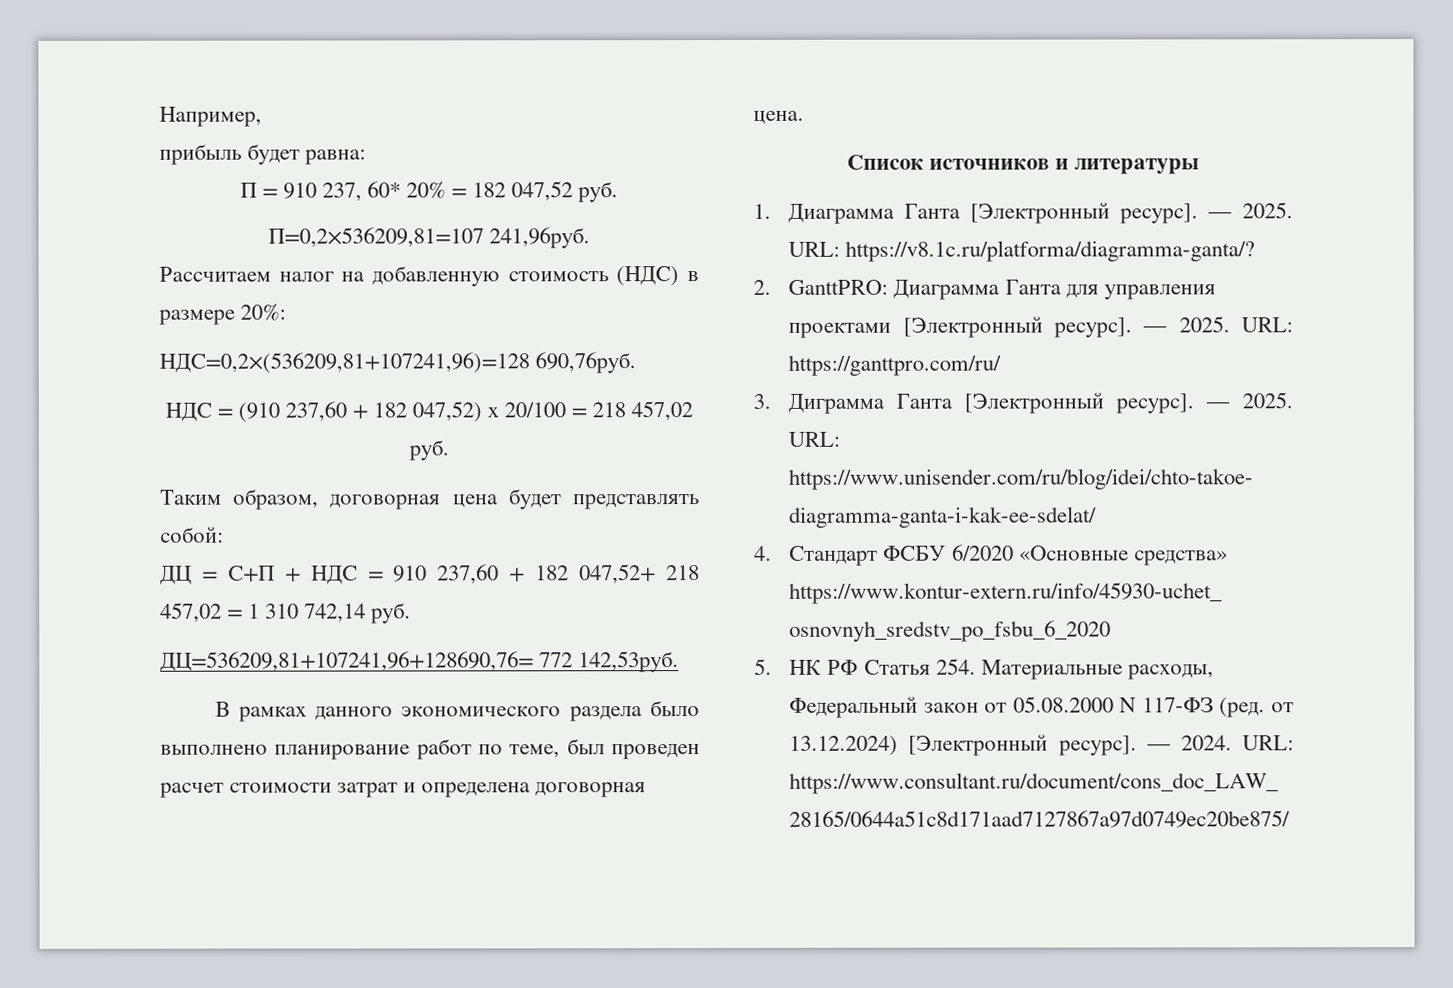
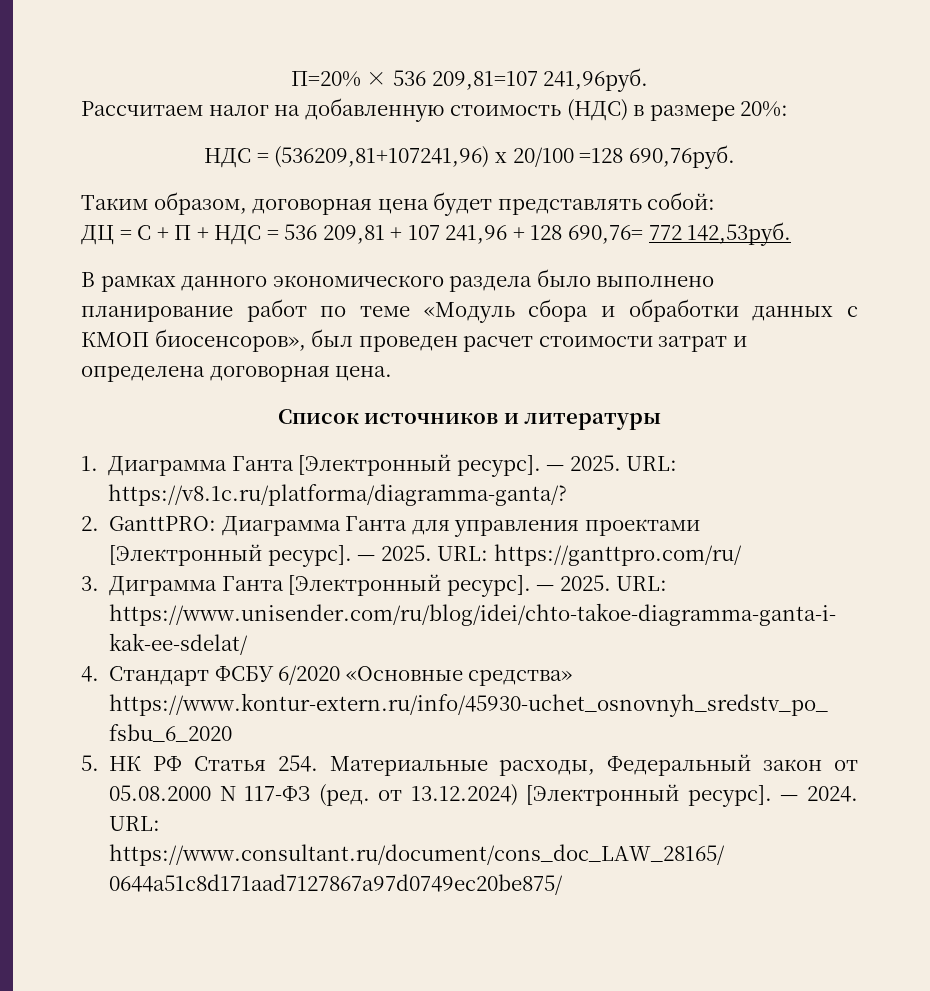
- Например,
- прибыль будет равна:
- П = 910 237, 60* 20% = 182 047,52 руб.
- П=0,2×536209,81=107 241,96руб.
+ П=20% × 536 209,81=107 241,96руб.
- НДС=0,2×(536209,81+107241,96)=128 690,76руб.
- НДС = (910 237,60 + 182 047,52) х 20/100 = 218 457,02 руб.
+ НДС = (536209,81+107241,96) х 20/100 =128 690,76руб.
- ДЦ = С+П + НДС = 910 237,60 + 182 047,52+ 218 457,02 = 1 310 742,14 руб.
- ДЦ=536209,81+107241,96+128690,76= 772 142,53руб.
+ ДЦ = С + П + НДС = 536 209,81 + 107 241,96 + 128 690,76= 772 142,53руб.
- В рамках данного экономического раздела было выполнено планирование работ по теме, был проведен расчет стоимости затрат и определена договорная цена.
+ В рамках данного экономического раздела было выполнено планирование работ по теме «Модуль сбора и обработки данных с КМОП биосенсоров», был проведен расчет стоимости затрат и определена договорная цена.

